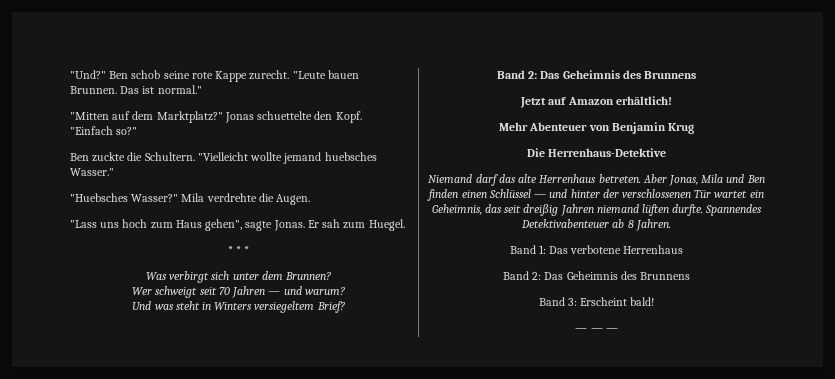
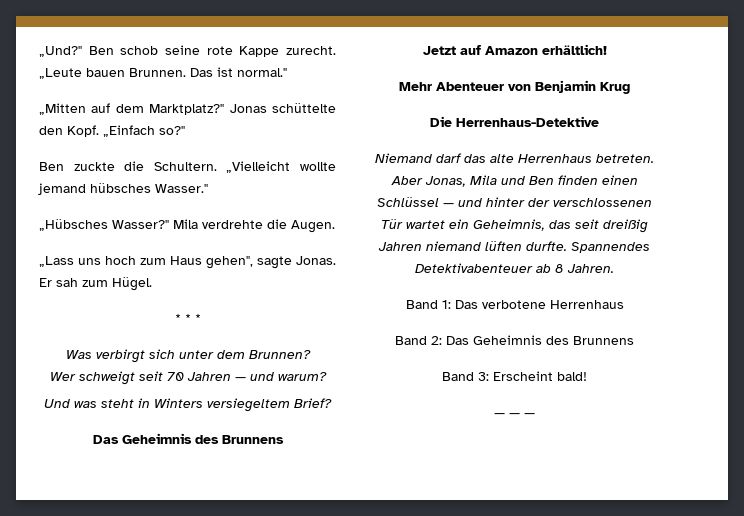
- "Und?"
+ „Und?"
- "Leute bauen Brunnen.
+ „Leute bauen Brunnen.
- "Mitten auf dem Marktplatz?"
+ „Mitten auf dem Marktplatz?"
- Jonas schuettelte den Kopf.
+ Jonas schüttelte den Kopf.
- "Einfach so?"
+ „Einfach so?"
- "Vielleicht wollte jemand huebsches Wasser."
+ „Vielleicht wollte jemand hübsches Wasser."
- "Huebsches Wasser?"
+ „Hübsches Wasser?"
- "Lass uns hoch zum Haus gehen", sagte Jonas.
+ „Lass uns hoch zum Haus gehen", sagte Jonas.
- Er sah zum Huegel.
+ Er sah zum Hügel.
  Und was steht in Winters versiegeltem Brief?
- Band 2: Das Geheimnis des Brunnens
+ Das Geheimnis des Brunnens

